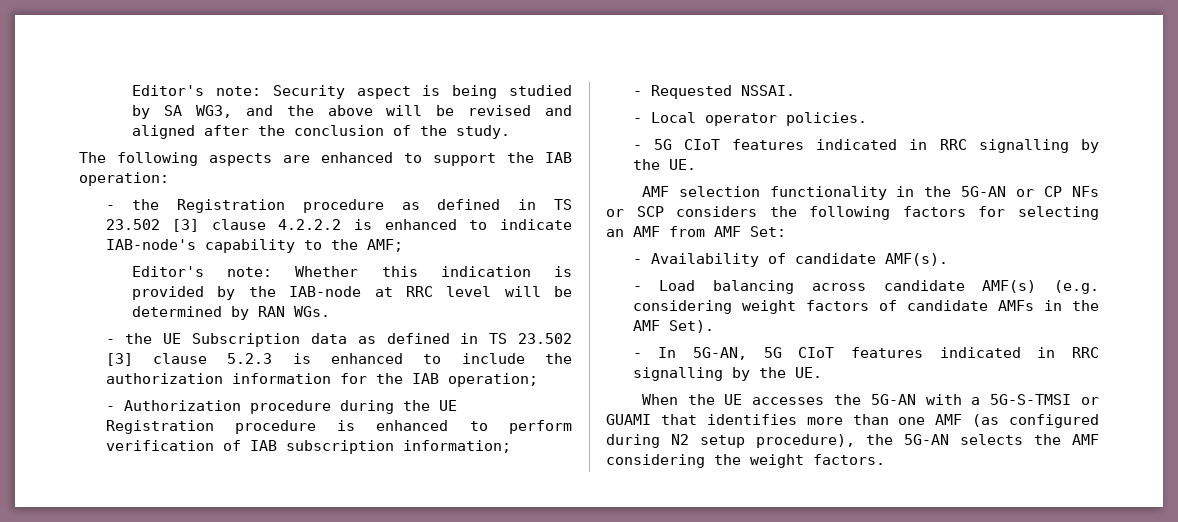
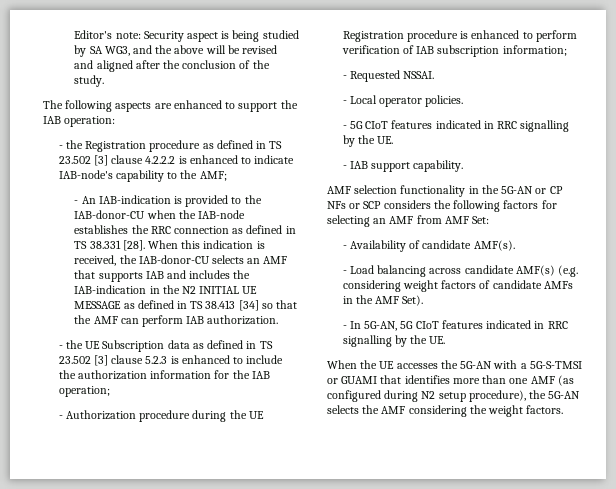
- Editor's note: Whether this indication is provided by the IAB-node at RRC level will be determined by RAN WGs.
+ - An IAB-indication is provided to the IAB-donor-CU when the IAB-node establishes the RRC connection as defined in TS 38.331 [28]. When this indication is received, the IAB-donor-CU selects an AMF that supports IAB and includes the IAB-indication in the N2 INITIAL UE MESSAGE as defined in TS 38.413 [34] so that the AMF can perform IAB authorization.
+ - IAB support capability.

